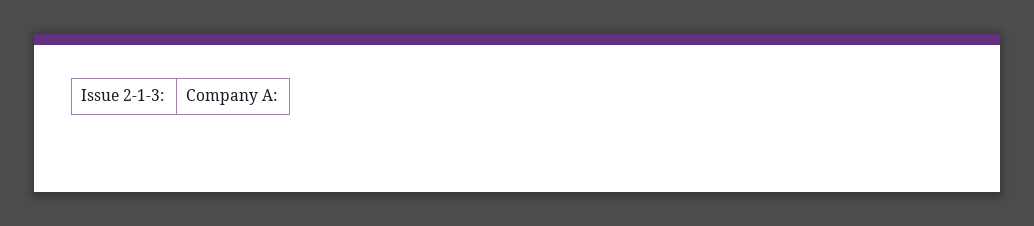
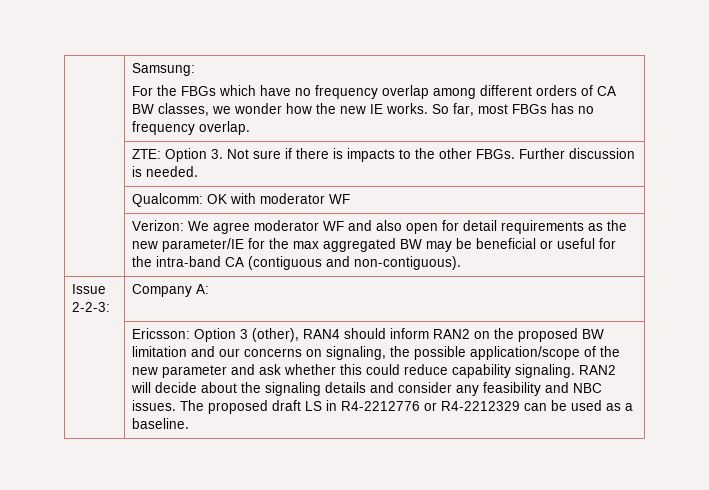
- Issue 2-1-3: | Company A:
+ | Samsung:
+ For the FBGs which have no frequency overlap among different orders of CA BW classes, we wonder how the new IE works. So far, most FBGs has no frequency overlap.
+ | ZTE: Option 3. Not sure if there is impacts to the other FBGs. Further discussion is needed.
+ | Qualcomm: OK with moderator WF
+ | Verizon: We agree moderator WF and also open for detail requirements as the new parameter/IE for the max aggregated BW may be beneficial or useful for the intra-band CA (contiguous and non-contiguous).
+ Issue 2-2-3: | Company A:
+ | Ericsson: Option 3 (other), RAN4 should inform RAN2 on the proposed BW limitation and our concerns on signaling, the possible application/scope of the new parameter and ask whether this could reduce capability signaling. RAN2 will decide about the signaling details and consider any feasibility and NBC issues. The proposed draft LS in R4-2212776 or R4-2212329 can be used as a baseline.

